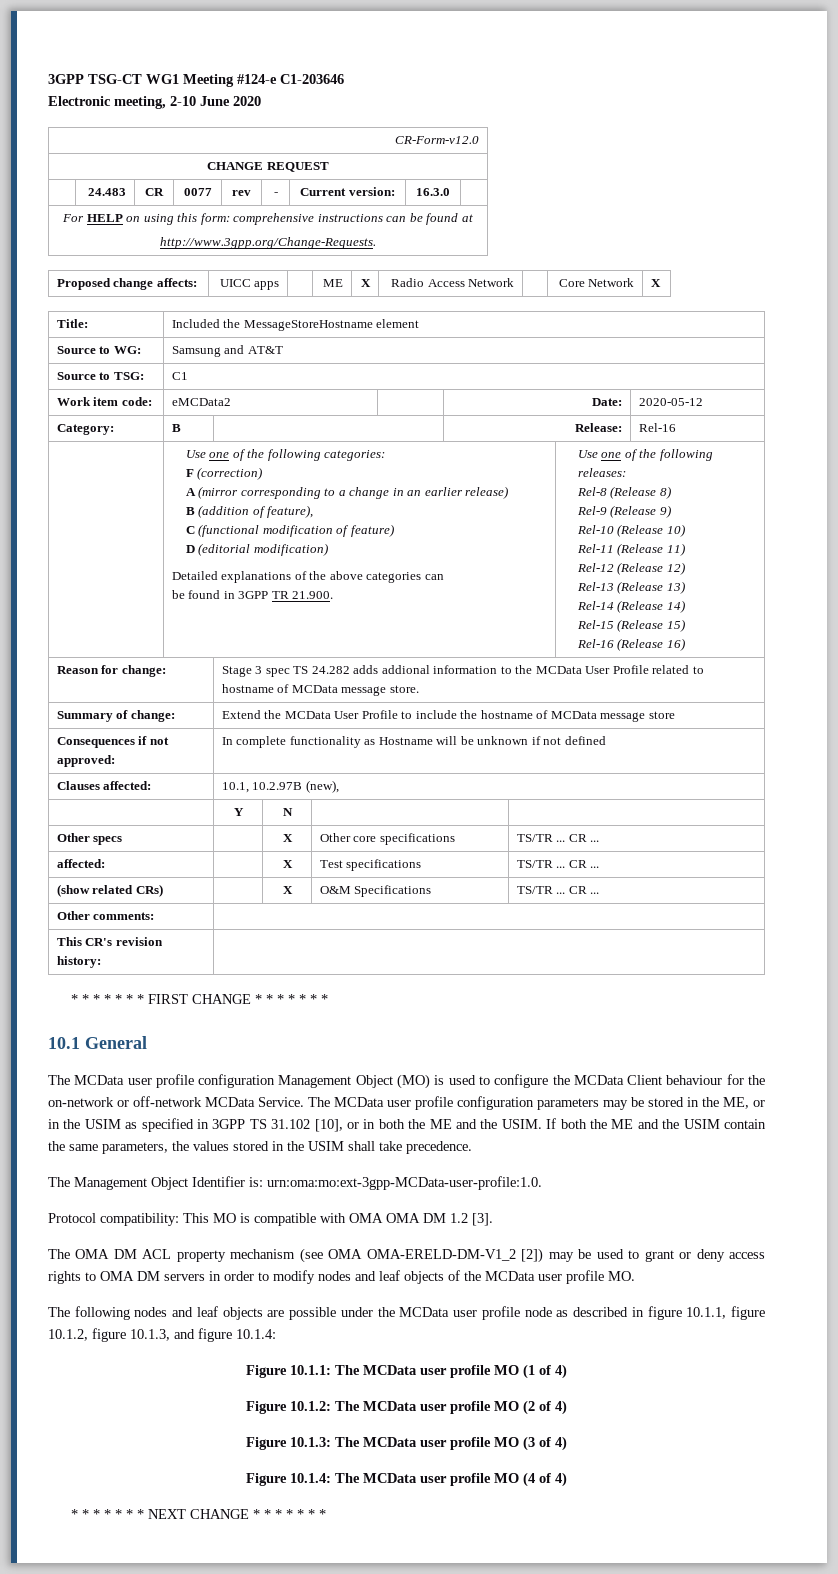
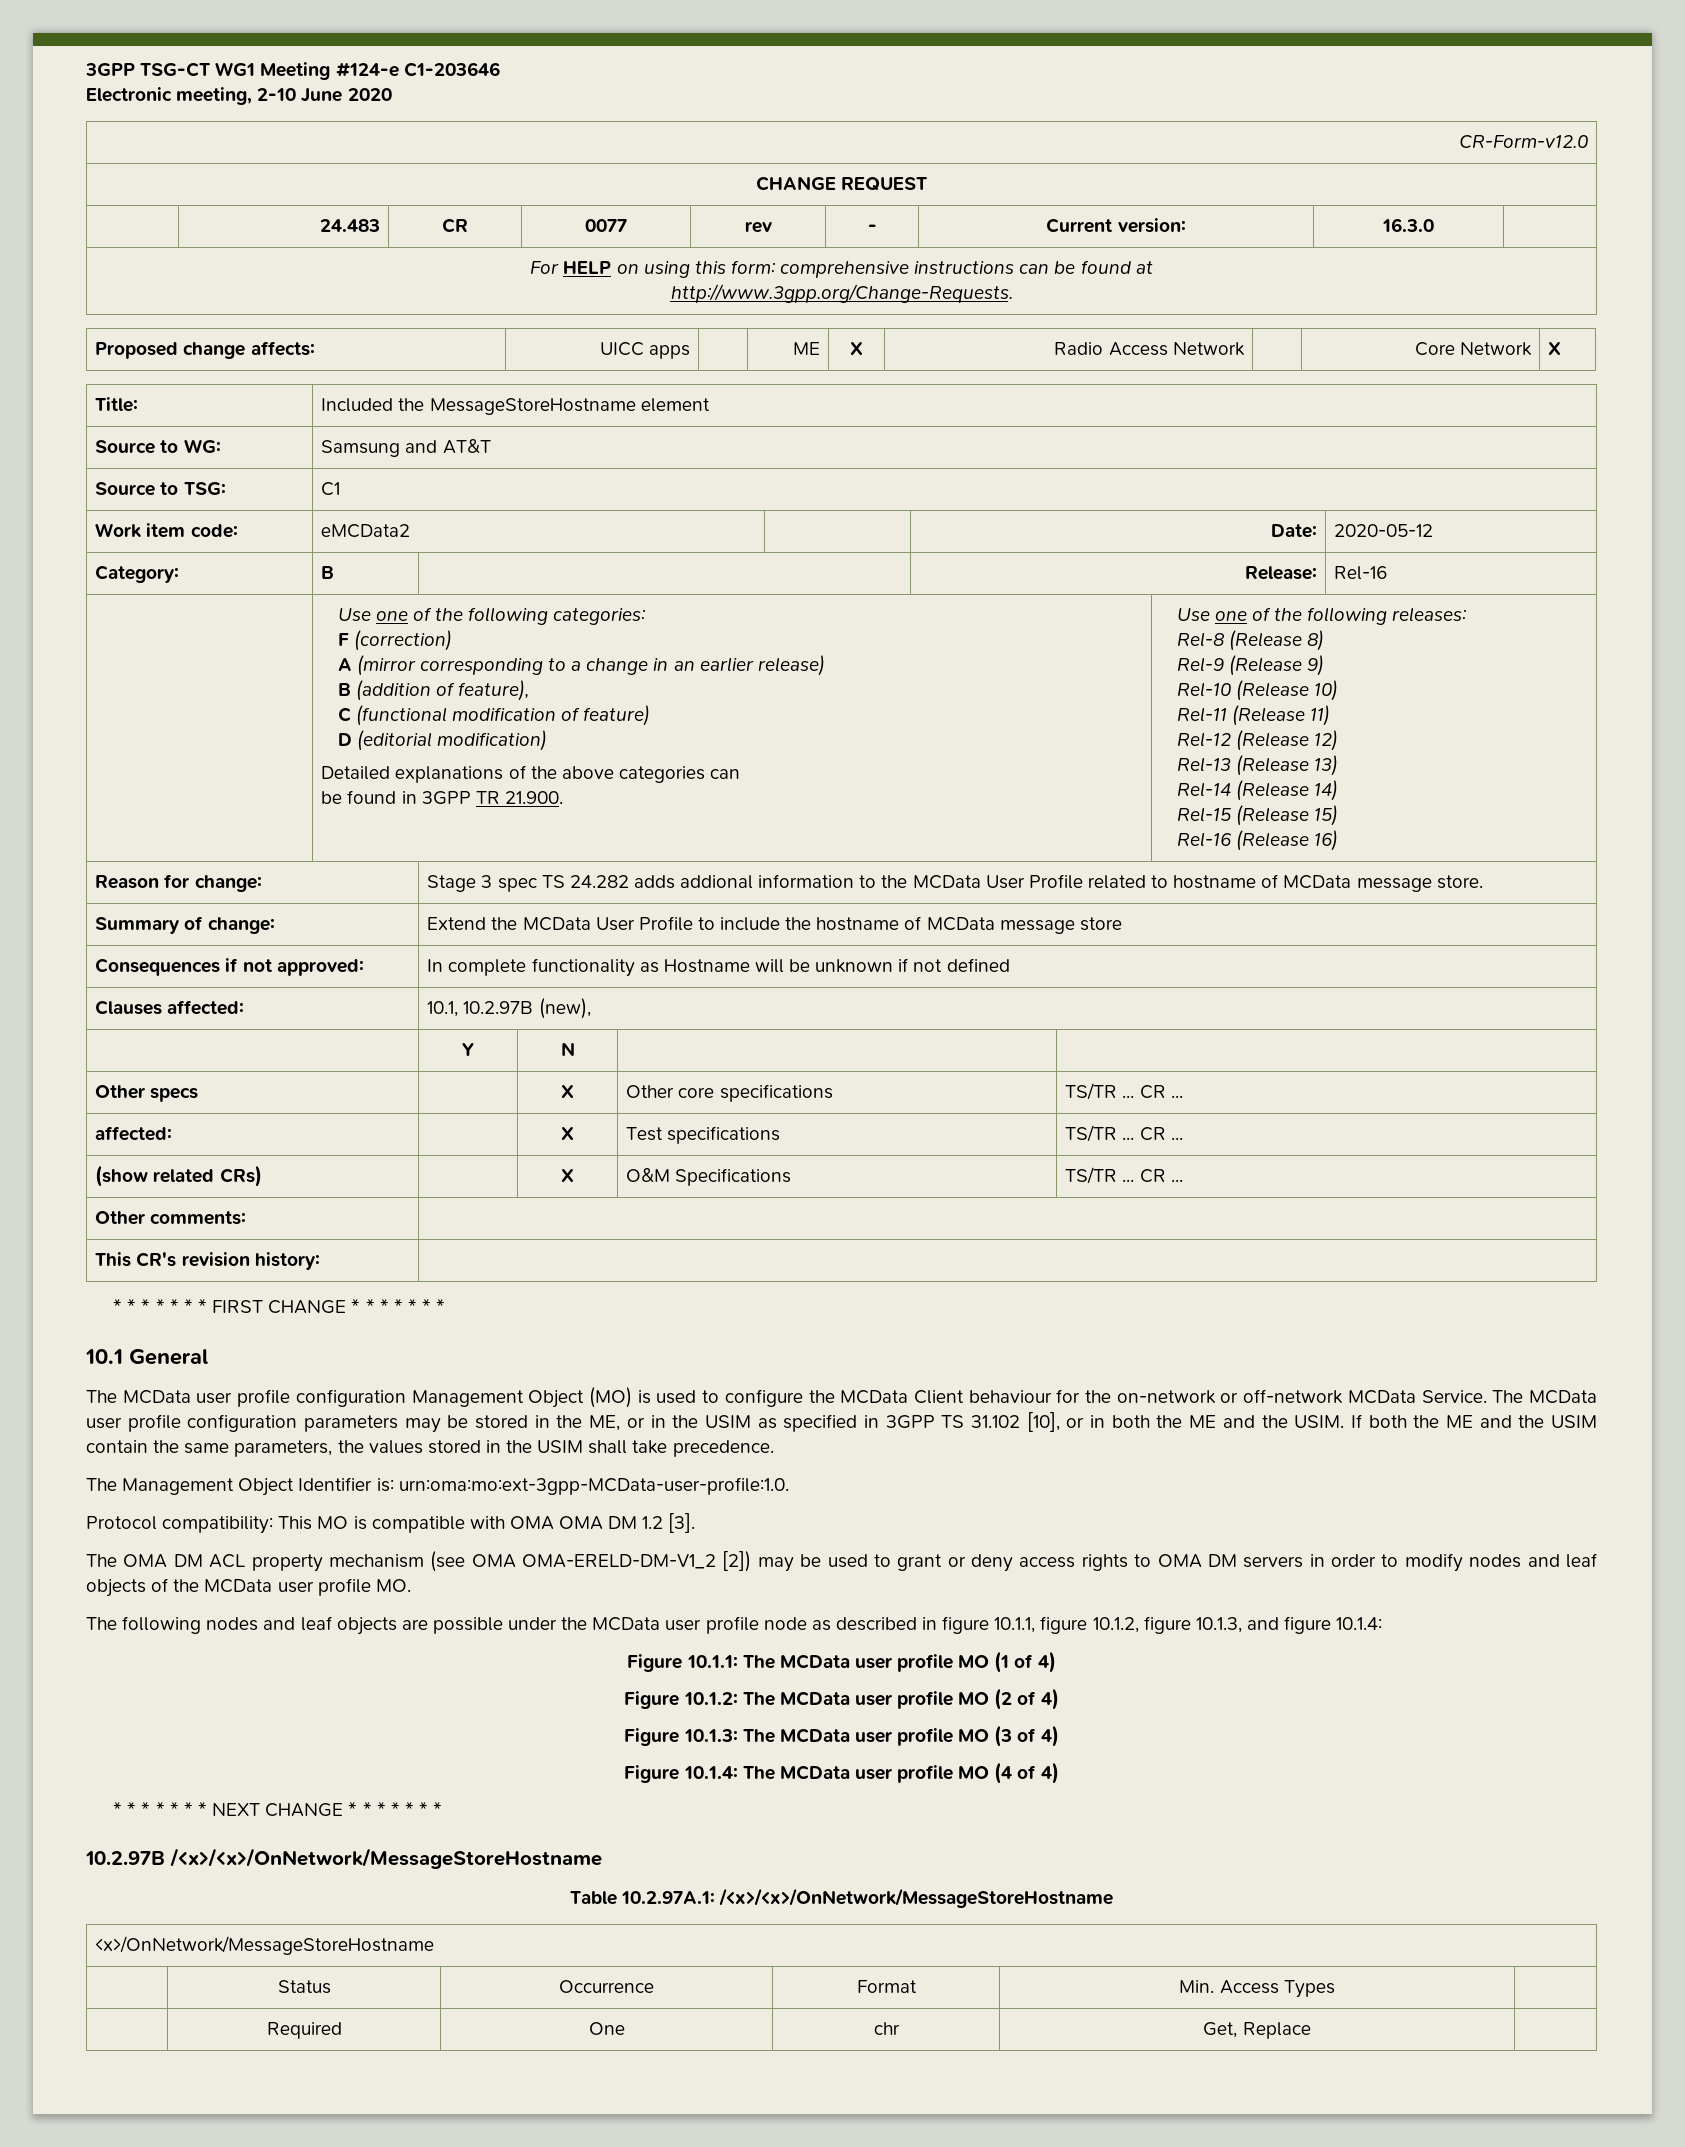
+ 10.2.97B /<x>/<x>/OnNetwork/MessageStoreHostname
+ Table 10.2.97A.1: /<x>/<x>/OnNetwork/MessageStoreHostname
+ <x>/OnNetwork/MessageStoreHostname
+ | Status | Occurrence | Format | Min. Access Types |
+ | Required | One | chr | Get, Replace |

